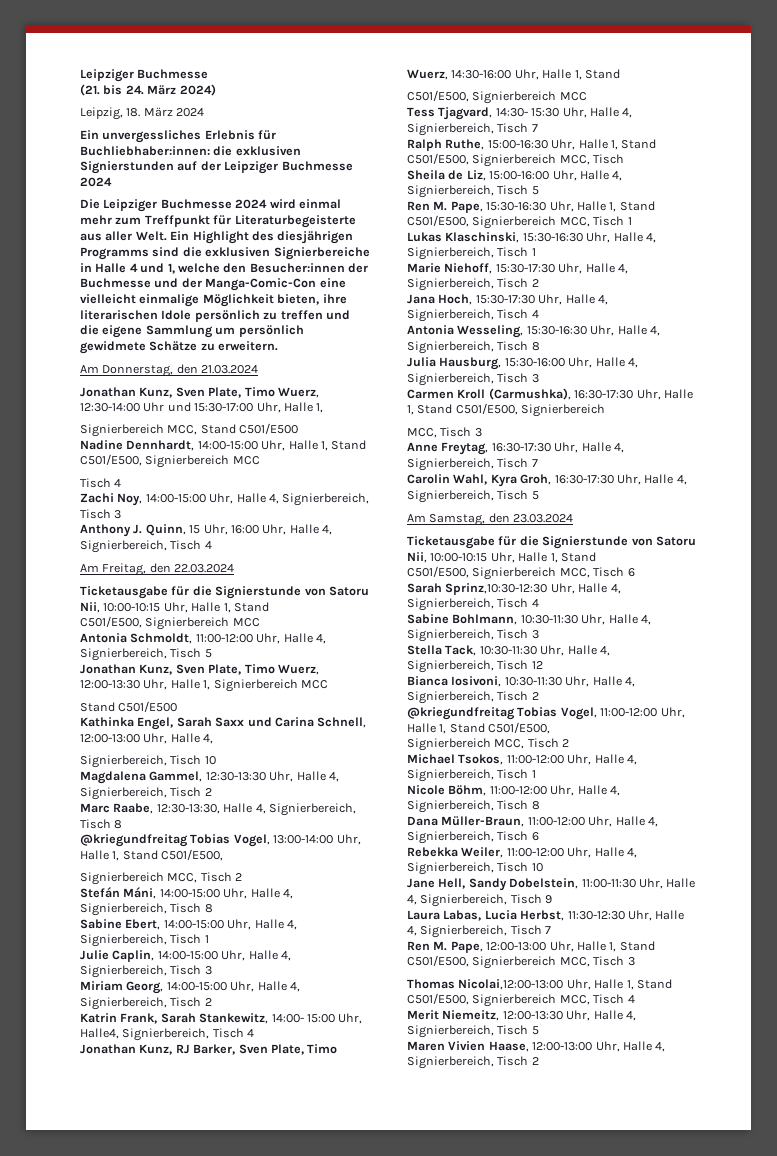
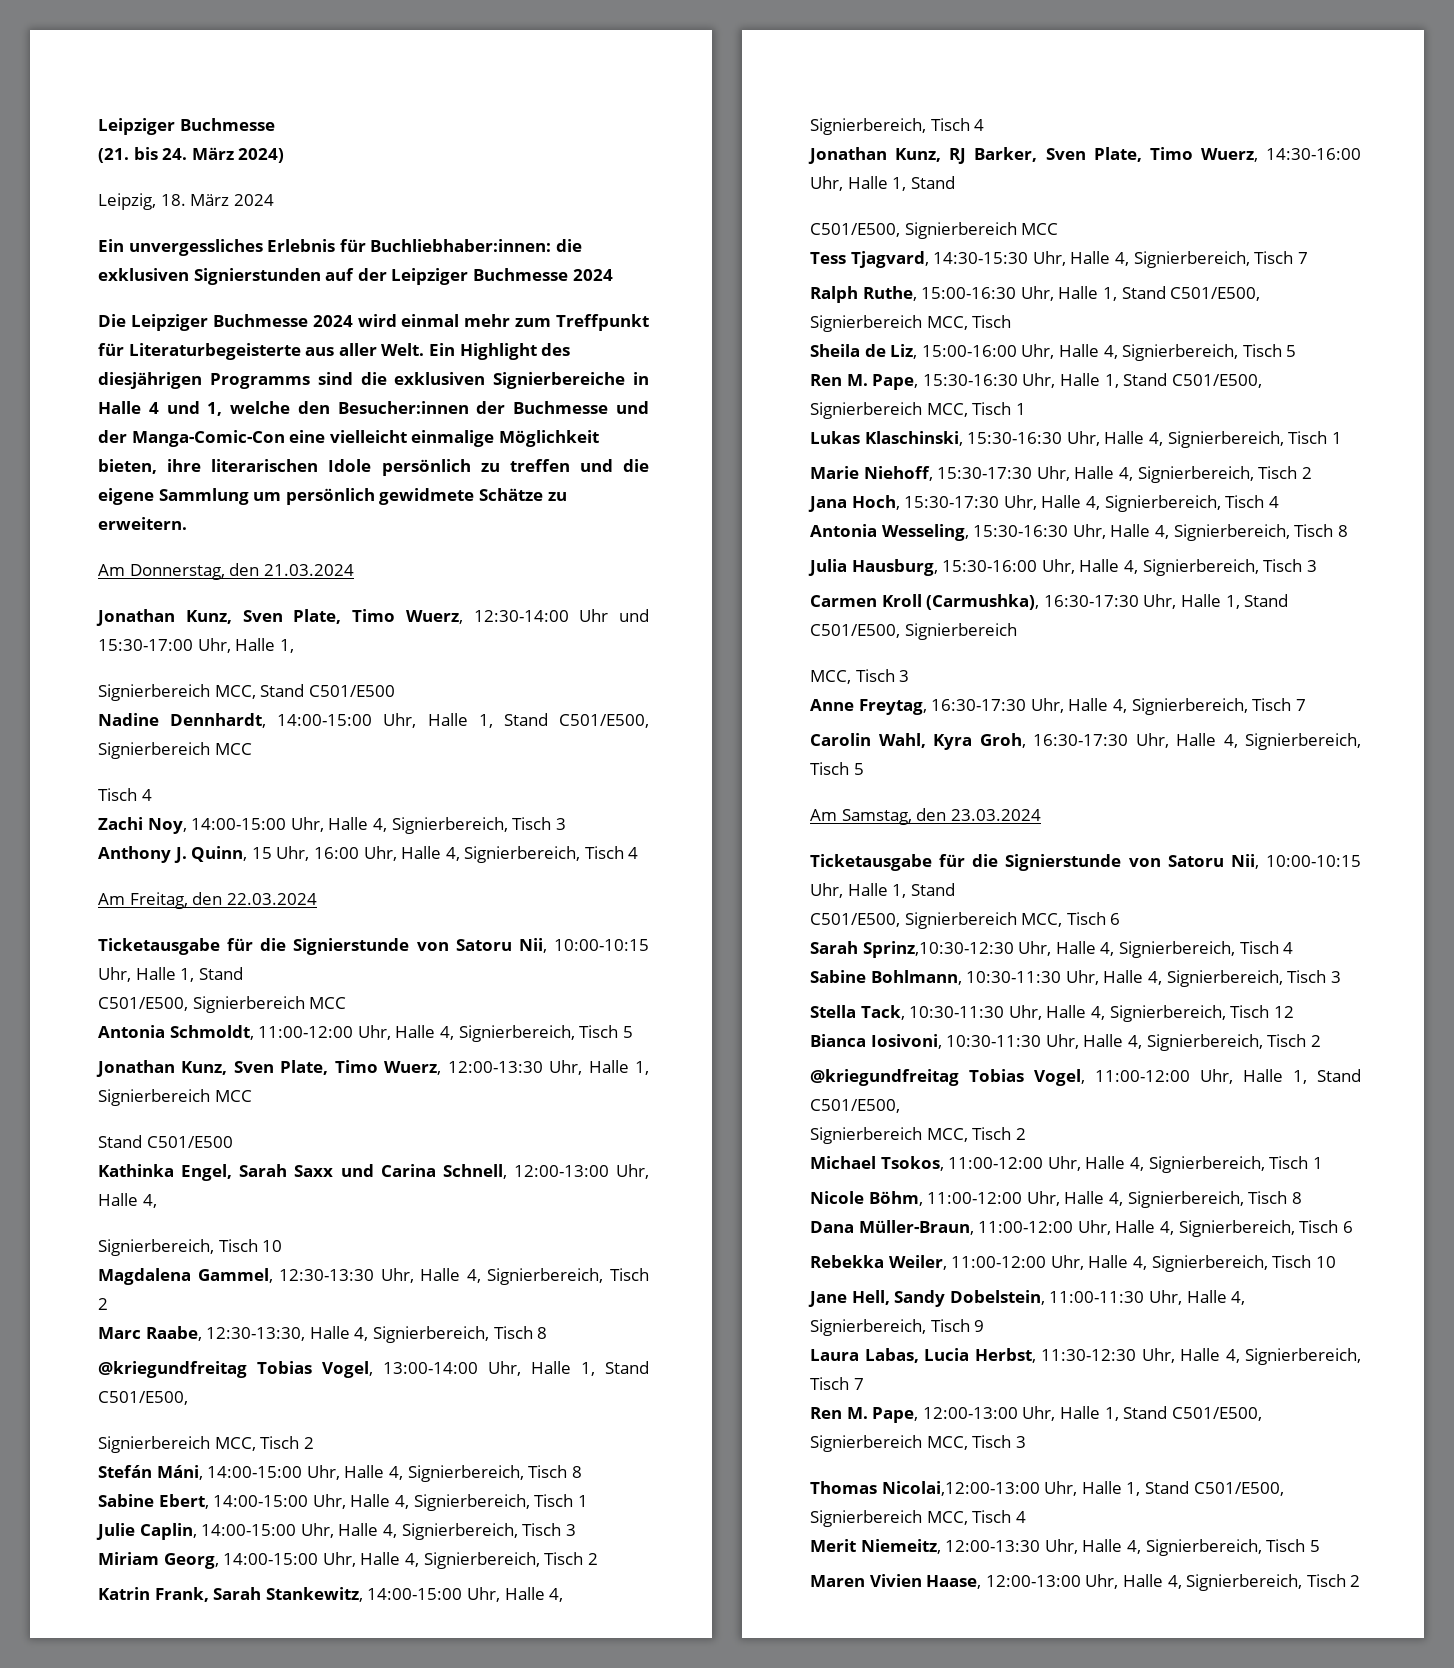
- Katrin Frank, Sarah Stankewitz, 14:00- 15:00 Uhr, Halle4, Signierbereich, Tisch 4
+ Katrin Frank, Sarah Stankewitz, 14:00-15:00 Uhr, Halle 4, Signierbereich, Tisch 4
- Tess Tjagvard, 14:30- 15:30 Uhr, Halle 4, Signierbereich, Tisch 7
+ Tess Tjagvard, 14:30-15:30 Uhr, Halle 4, Signierbereich, Tisch 7

